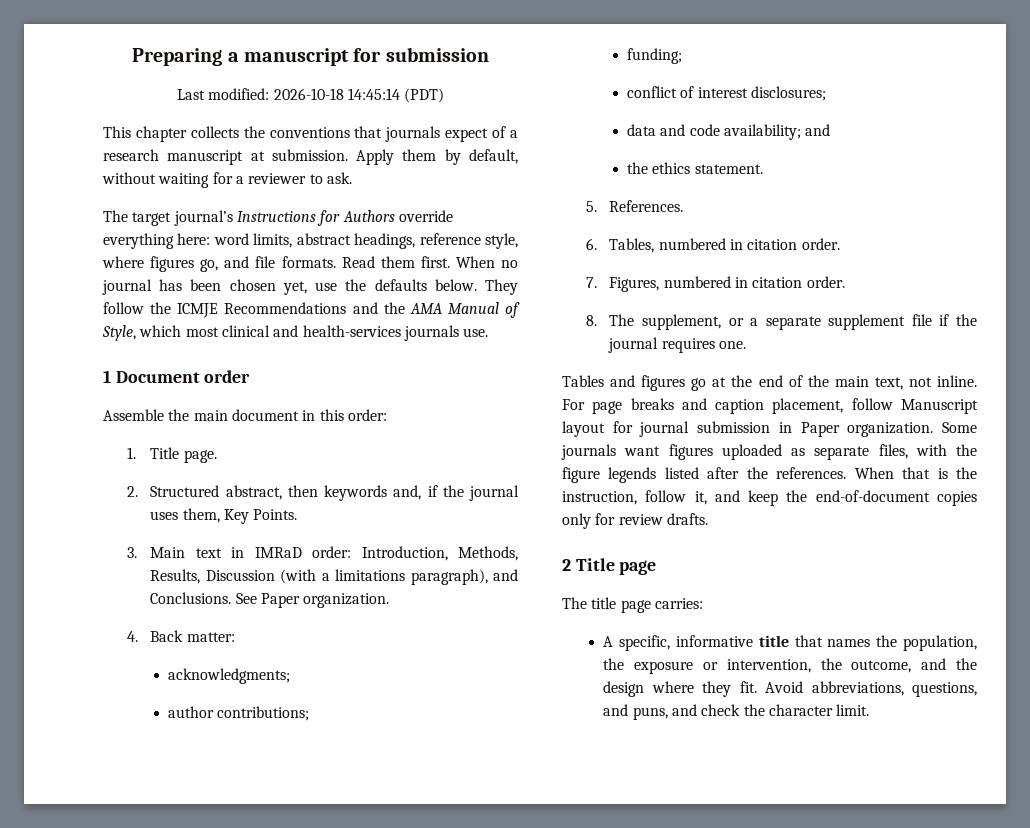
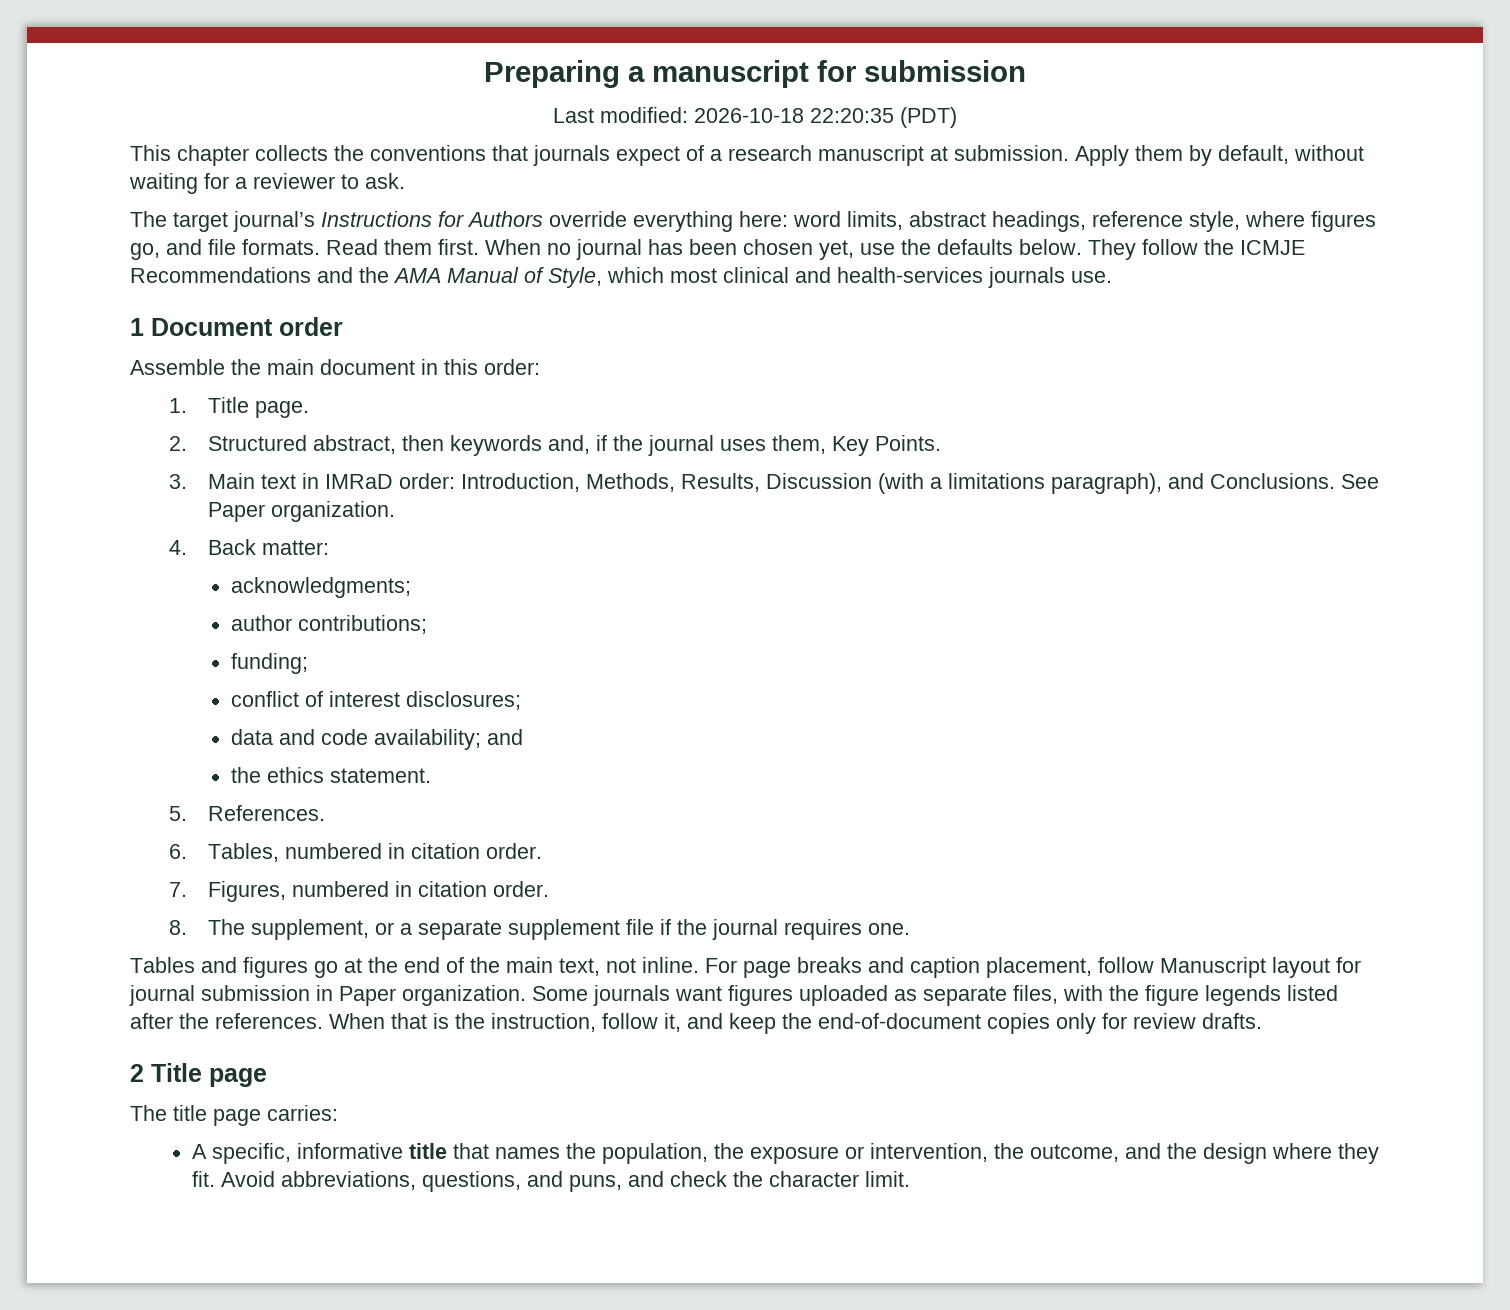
- Last modified: 2026-10-18 14:45:14 (PDT)
+ Last modified: 2026-10-18 22:20:35 (PDT)

